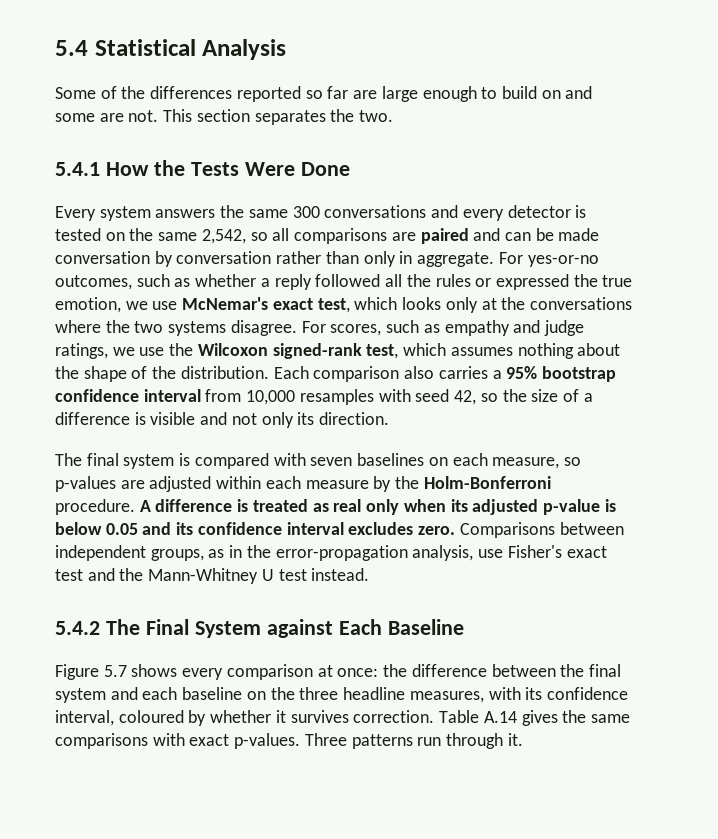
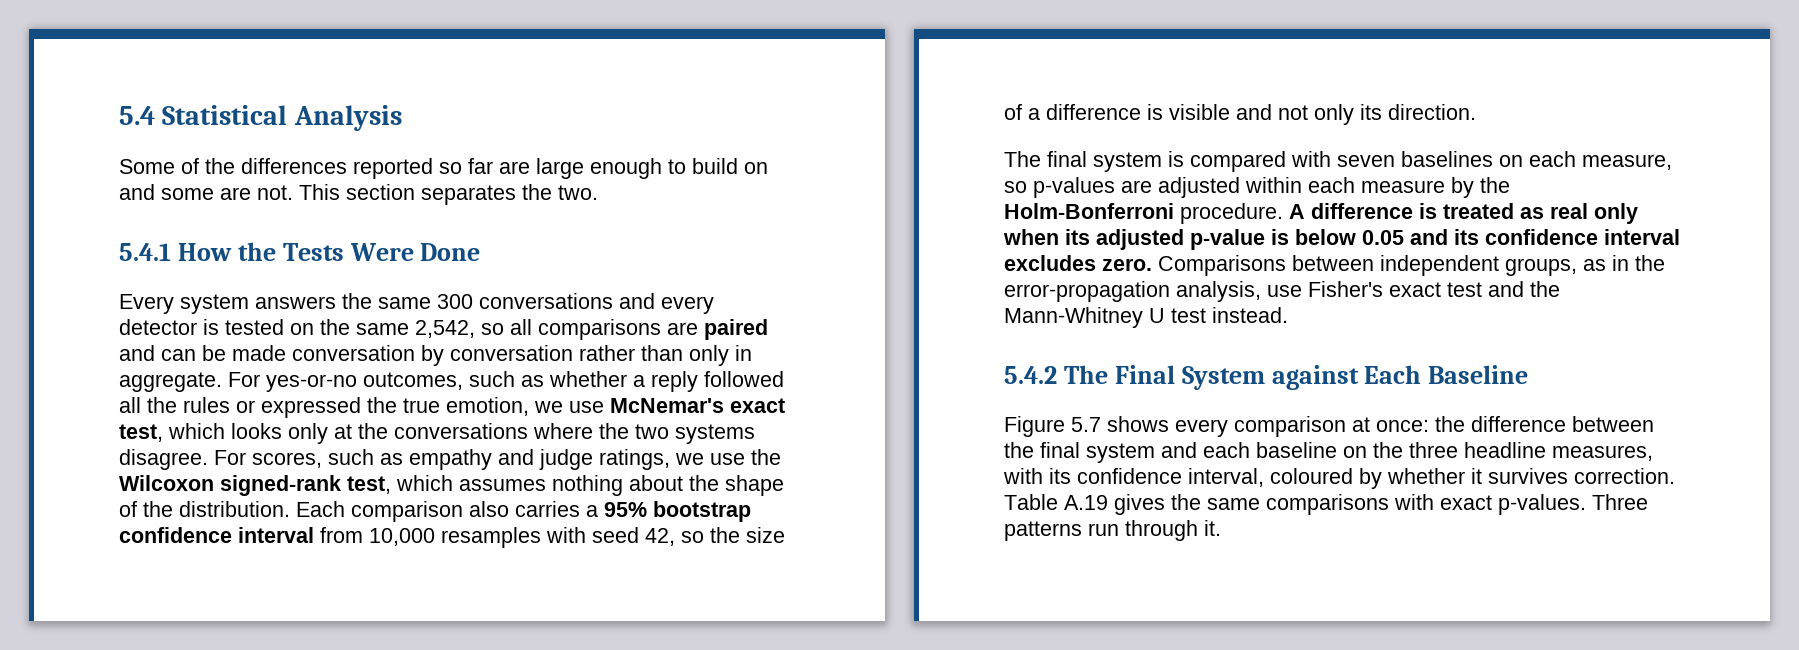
- Table A.14 gives the same comparisons with exact p-values.
+ Table A.19 gives the same comparisons with exact p-values.

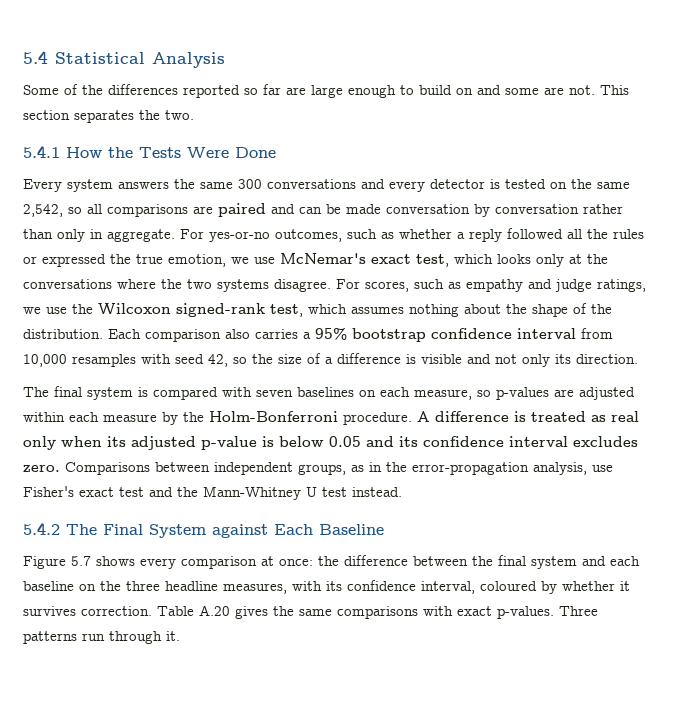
- Table A.19 gives the same comparisons with exact p-values.
+ Table A.20 gives the same comparisons with exact p-values.

